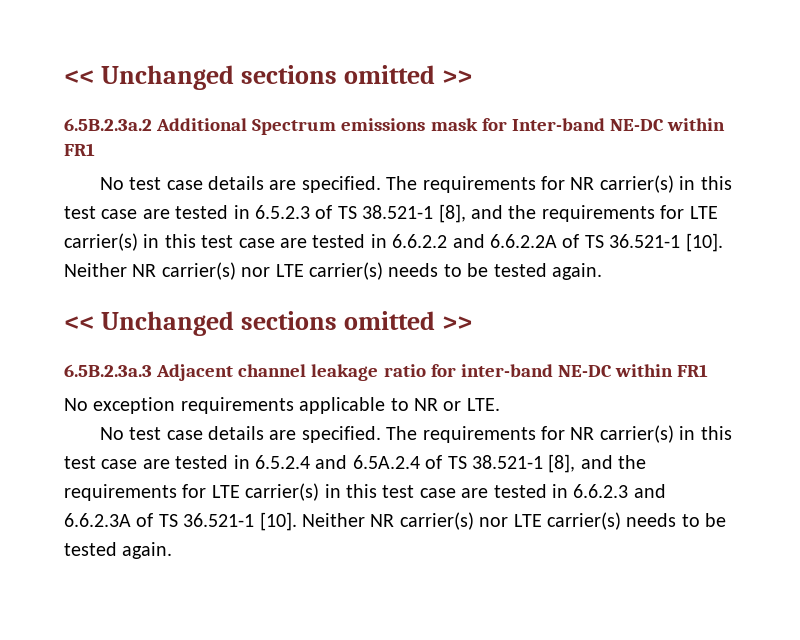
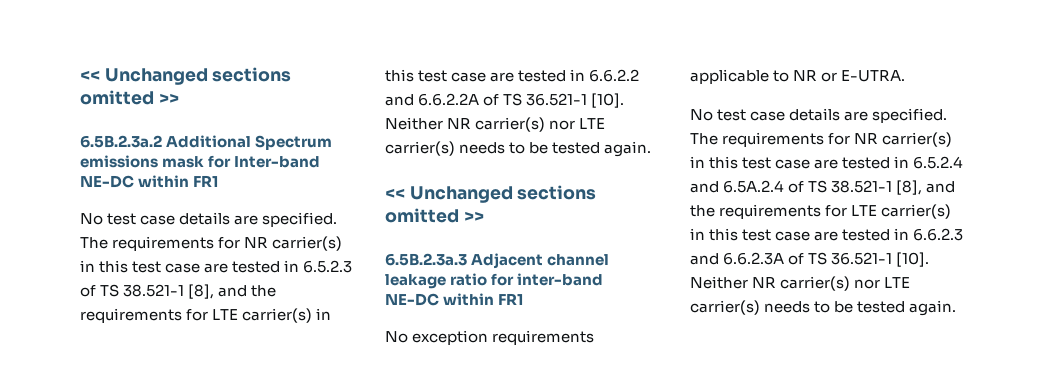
- No exception requirements applicable to NR or LTE.
+ No exception requirements applicable to NR or E-UTRA.

